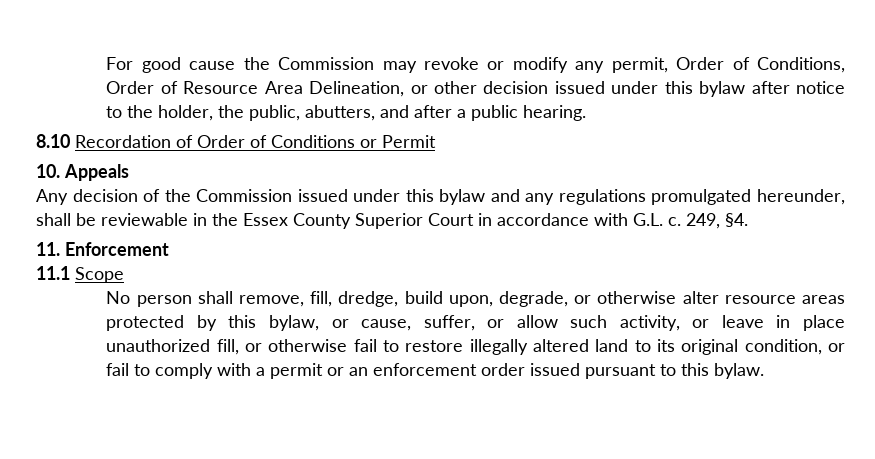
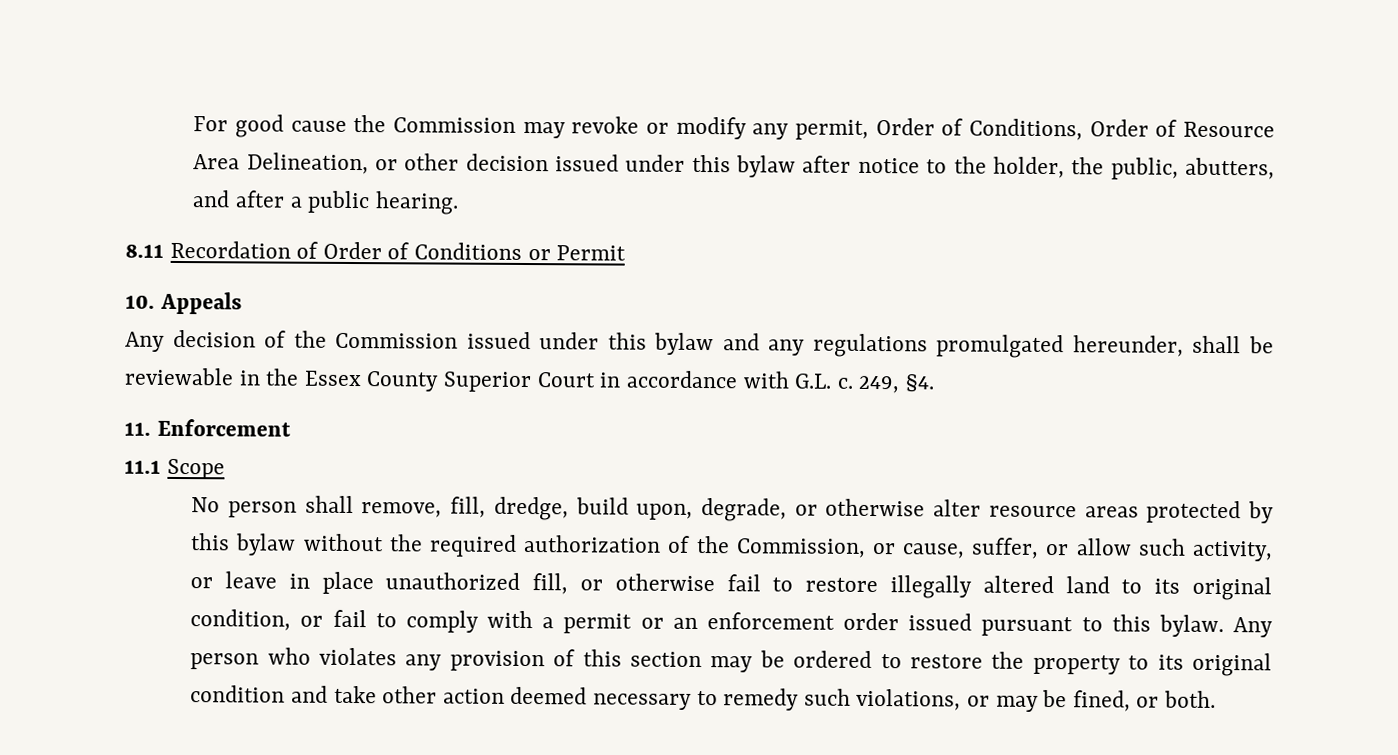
- 8.10 Recordation of Order of Conditions or Permit
+ 8.11 Recordation of Order of Conditions or Permit
- No person shall remove, fill, dredge, build upon, degrade, or otherwise alter resource areas protected by this bylaw, or cause, suffer, or allow such activity, or leave in place unauthorized fill, or otherwise fail to restore illegally altered land to its original condition, or fail to comply with a permit or an enforcement order issued pursuant to this bylaw.
+ No person shall remove, fill, dredge, build upon, degrade, or otherwise alter resource areas protected by this bylaw without the required authorization of the Commission, or cause, suffer, or allow such activity, or leave in place unauthorized fill, or otherwise fail to restore illegally altered land to its original condition, or fail to comply with a permit or an enforcement order issued pursuant to this bylaw.
+ Any person who violates any provision of this section may be ordered to restore the property to its original condition and take other action deemed necessary to remedy such violations, or may be fined, or both.

